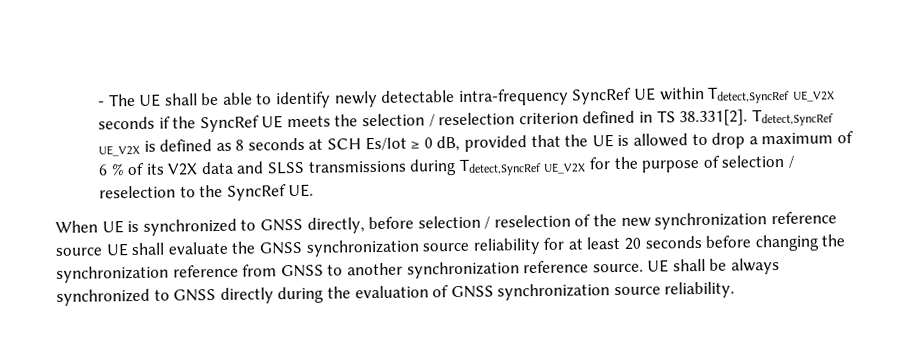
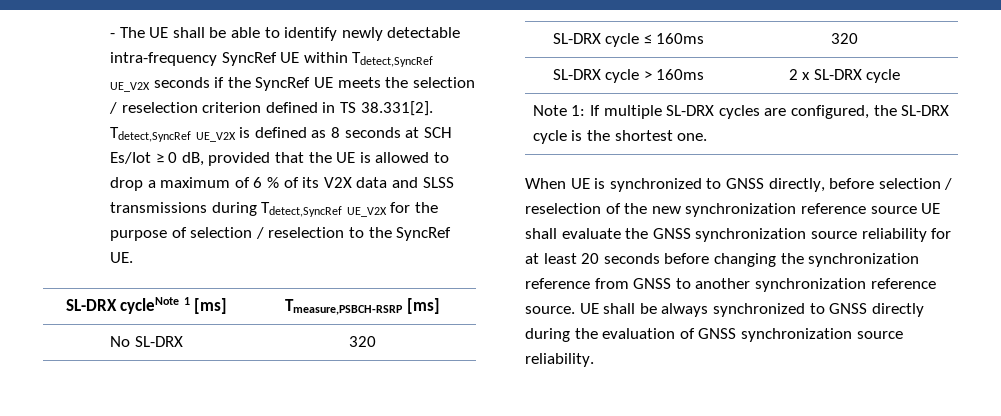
+ SL-DRX cycleNote 1 [ms] | Tmeasure,PSBCH-RSRP [ms]
+ No SL-DRX | 320
+ SL-DRX cycle ≤ 160ms | 320
+ SL-DRX cycle > 160ms | 2 x SL-DRX cycle
+ Note 1: If multiple SL-DRX cycles are configured, the SL-DRX cycle is the shortest one.

